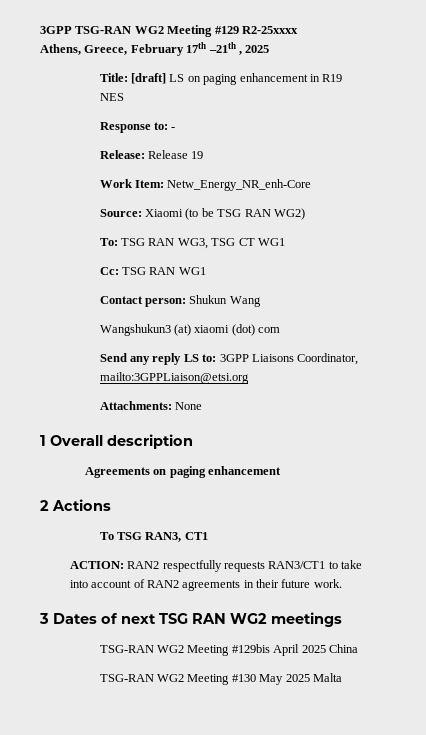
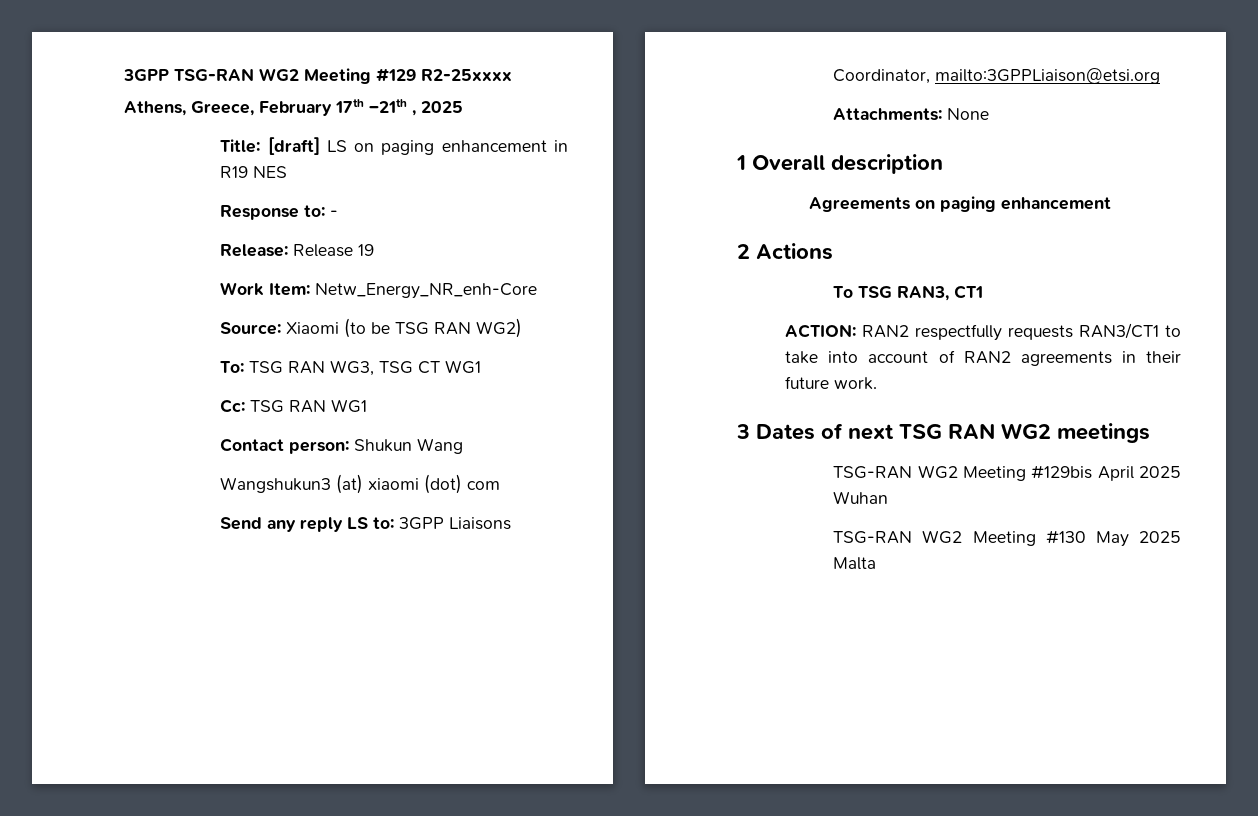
- TSG-RAN WG2 Meeting #129bis April 2025 China
+ TSG-RAN WG2 Meeting #129bis April 2025 Wuhan

